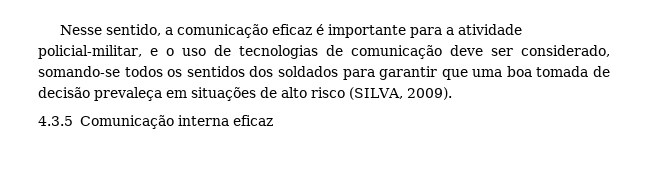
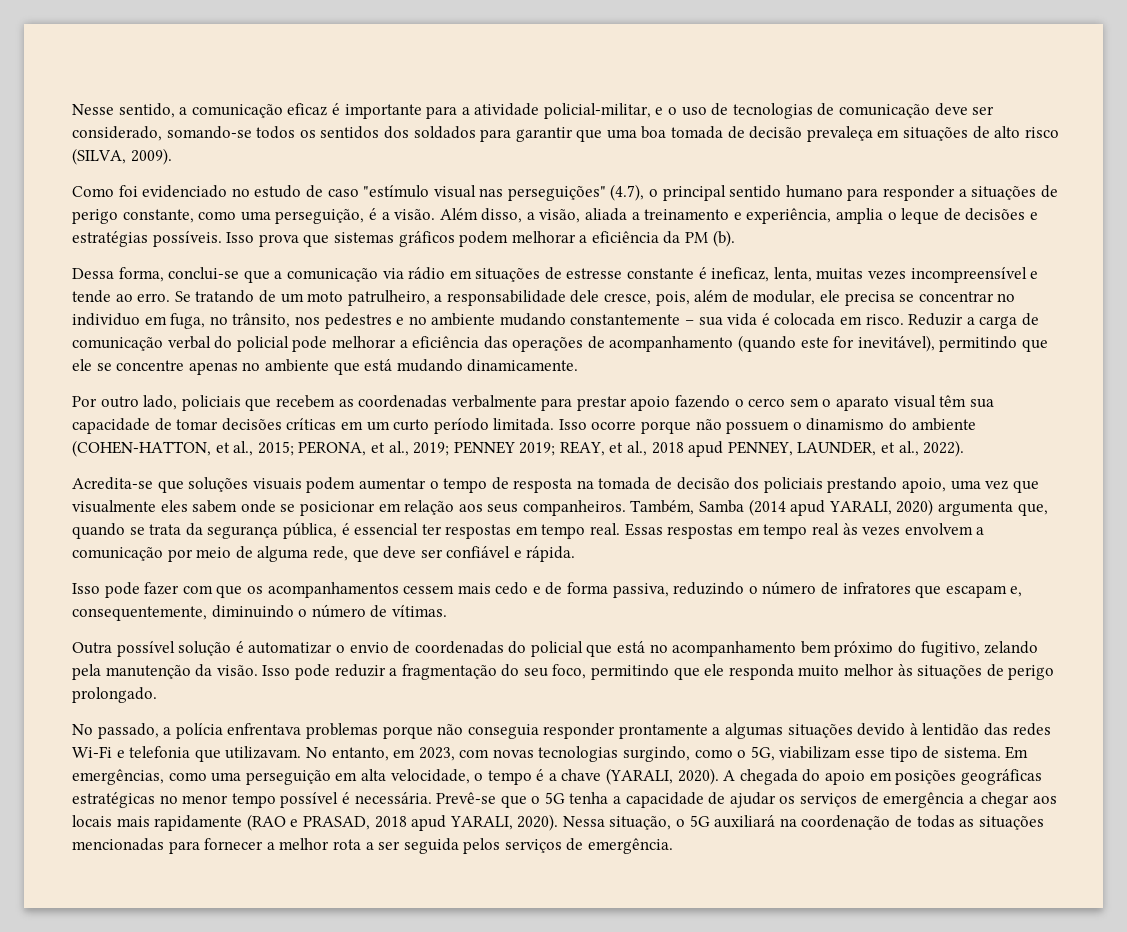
- 4.3.5 Comunicação interna eficaz
+ Como foi evidenciado no estudo de caso "estímulo visual nas perseguições" (4.7), o principal sentido humano para responder a situações de perigo constante, como uma perseguição, é a visão. Além disso, a visão, aliada a treinamento e experiência, amplia o leque de decisões e estratégias possíveis. Isso prova que sistemas gráficos podem melhorar a eficiência da PM (b).
+ Dessa forma, conclui-se que a comunicação via rádio em situações de estresse constante é ineficaz, lenta, muitas vezes incompreensível e tende ao erro. Se tratando de um moto patrulheiro, a responsabilidade dele cresce, pois, além de modular, ele precisa se concentrar no individuo em fuga, no trânsito, nos pedestres e no ambiente mudando constantemente – sua vida é colocada em risco. Reduzir a carga de comunicação verbal do policial pode melhorar a eficiência das operações de acompanhamento (quando este for inevitável), permitindo que ele se concentre apenas no ambiente que está mudando dinamicamente.
+ Por outro lado, policiais que recebem as coordenadas verbalmente para prestar apoio fazendo o cerco sem o aparato visual têm sua capacidade de tomar decisões críticas em um curto período limitada. Isso ocorre porque não possuem o dinamismo do ambiente (COHEN-HATTON, et al., 2015; PERONA, et al., 2019; PENNEY 2019; REAY, et al., 2018 apud PENNEY, LAUNDER, et al., 2022).
+ Acredita-se que soluções visuais podem aumentar o tempo de resposta na tomada de decisão dos policiais prestando apoio, uma vez que visualmente eles sabem onde se posicionar em relação aos seus companheiros. Também, Samba (2014 apud YARALI, 2020) argumenta que, quando se trata da segurança pública, é essencial ter respostas em tempo real. Essas respostas em tempo real às vezes envolvem a comunicação por meio de alguma rede, que deve ser confiável e rápida.
+ Isso pode fazer com que os acompanhamentos cessem mais cedo e de forma passiva, reduzindo o número de infratores que escapam e, consequentemente, diminuindo o número de vítimas.
+ Outra possível solução é automatizar o envio de coordenadas do policial que está no acompanhamento bem próximo do fugitivo, zelando pela manutenção da visão. Isso pode reduzir a fragmentação do seu foco, permitindo que ele responda muito melhor às situações de perigo prolongado.
+ No passado, a polícia enfrentava problemas porque não conseguia responder prontamente a algumas situações devido à lentidão das redes Wi-Fi e telefonia que utilizavam. No entanto, em 2023, com novas tecnologias surgindo, como o 5G, viabilizam esse tipo de sistema. Em emergências, como uma perseguição em alta velocidade, o tempo é a chave (YARALI, 2020). A chegada do apoio em posições geográficas estratégicas no menor tempo possível é necessária. Prevê-se que o 5G tenha a capacidade de ajudar os serviços de emergência a chegar aos locais mais rapidamente (RAO e PRASAD, 2018 apud YARALI, 2020). Nessa situação, o 5G auxiliará na coordenação de todas as situações mencionadas para fornecer a melhor rota a ser seguida pelos serviços de emergência.

